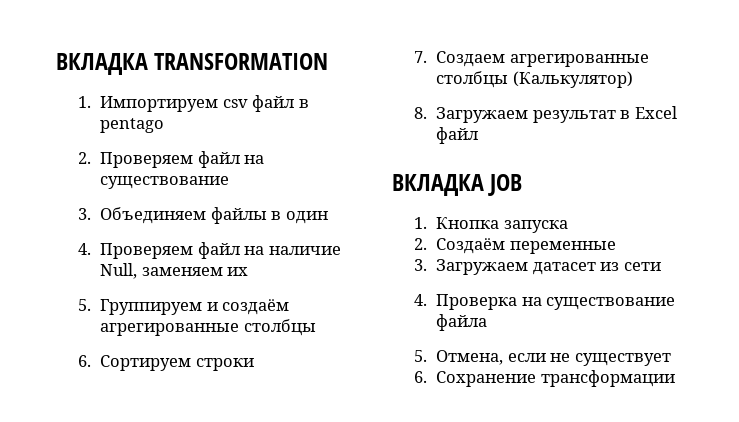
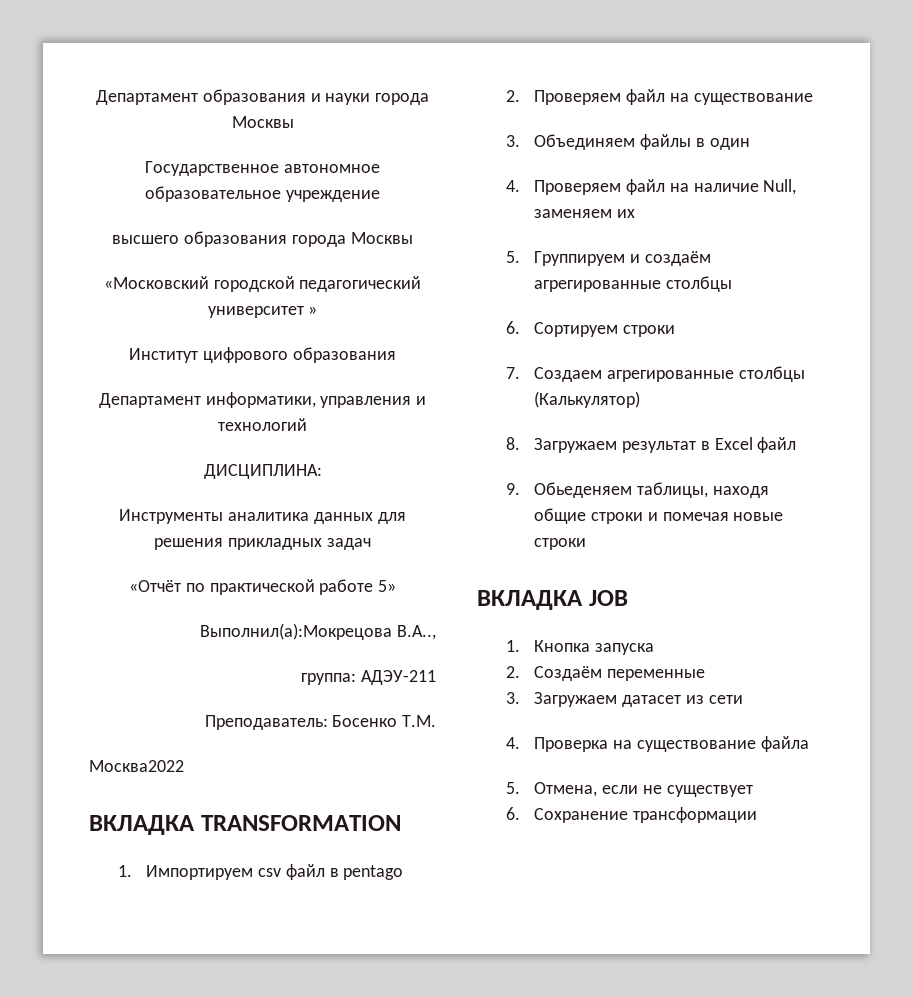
+ Департамент образования и науки города Москвы
+ Государственное автономное образовательное учреждение
+ высшего образования города Москвы
+ «Московский городской педагогический университет »
+ Институт цифрового образования
+ Департамент информатики, управления и технологий
+ ДИСЦИПЛИНА:
+ Инструменты аналитика данных для решения прикладных задач
+ «Отчёт по практической работе 5»
+ Выполнил(а):Мокрецова В.А..,
+ группа: АДЭУ-211
+ Преподаватель: Босенко Т.М.
+ Москва2022
+ 9. Обьеденяем таблицы, находя общие строки и помечая новые строки

